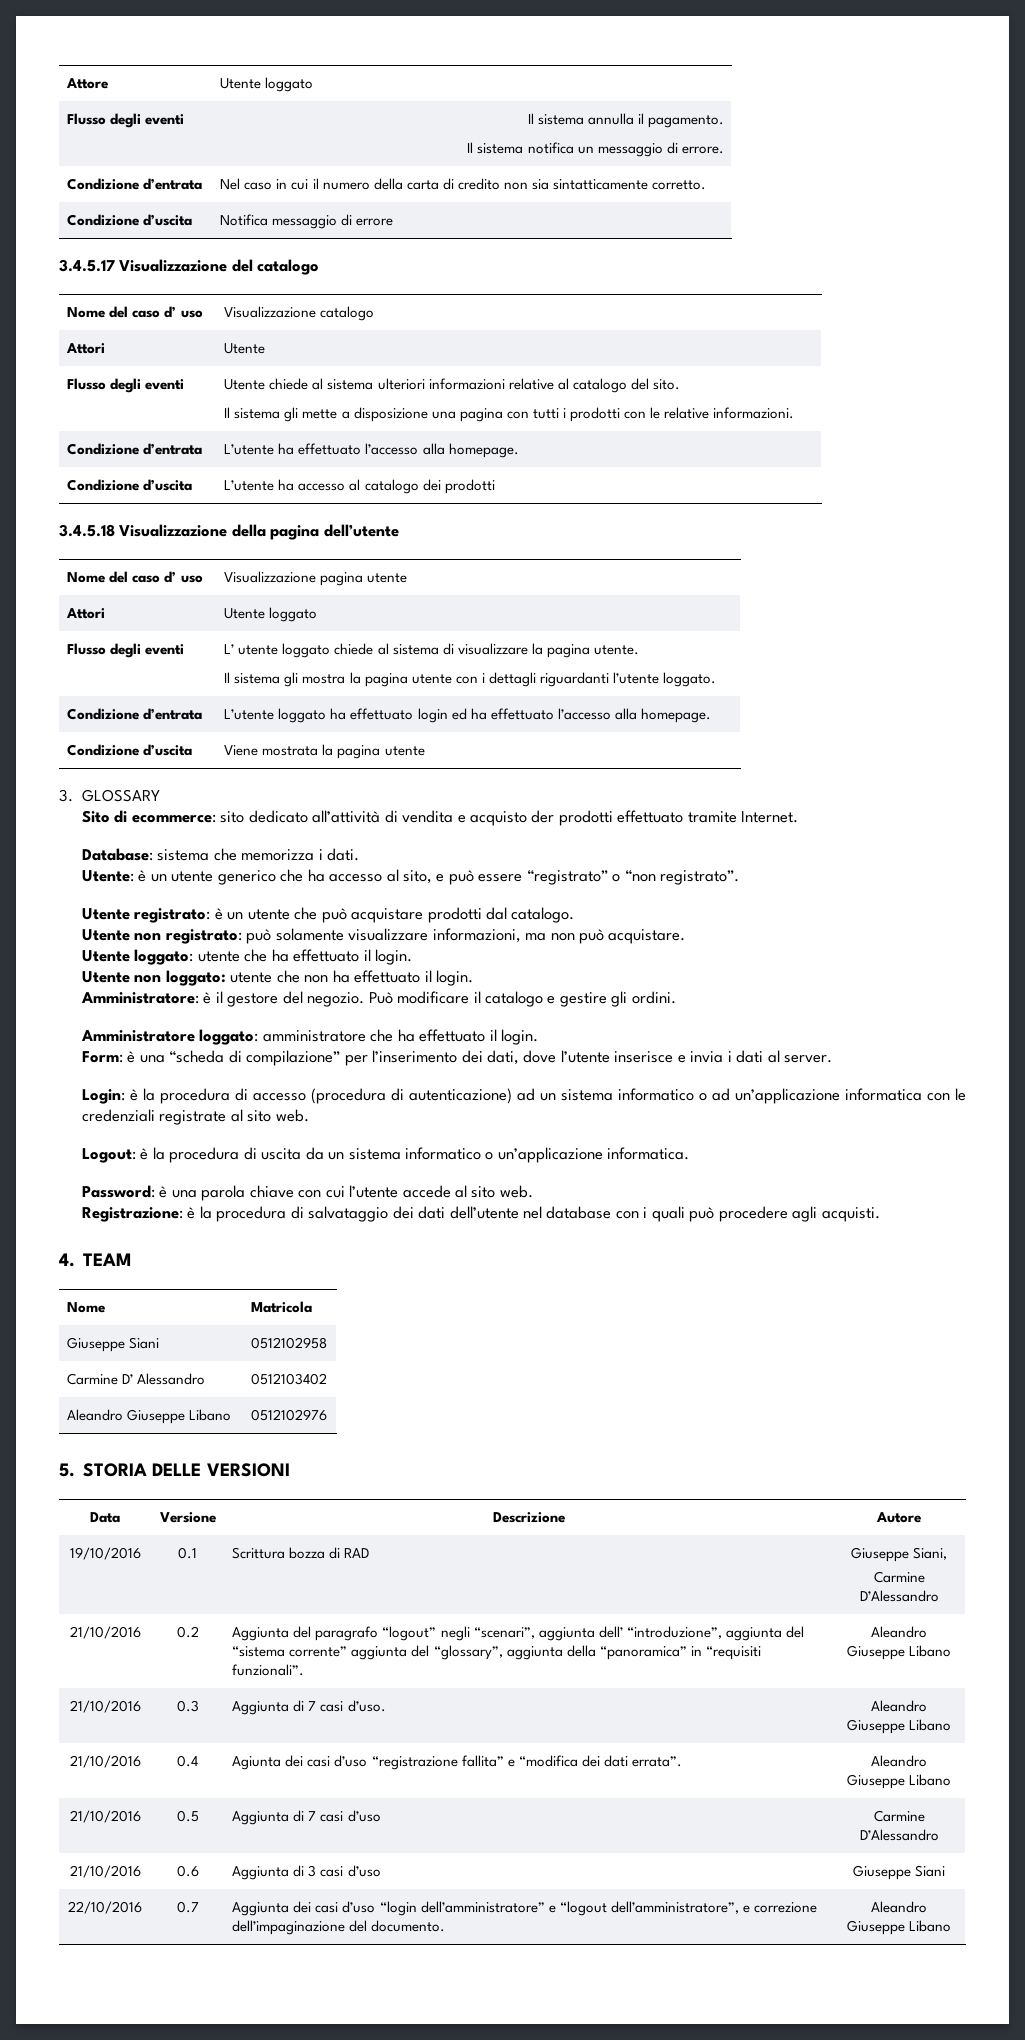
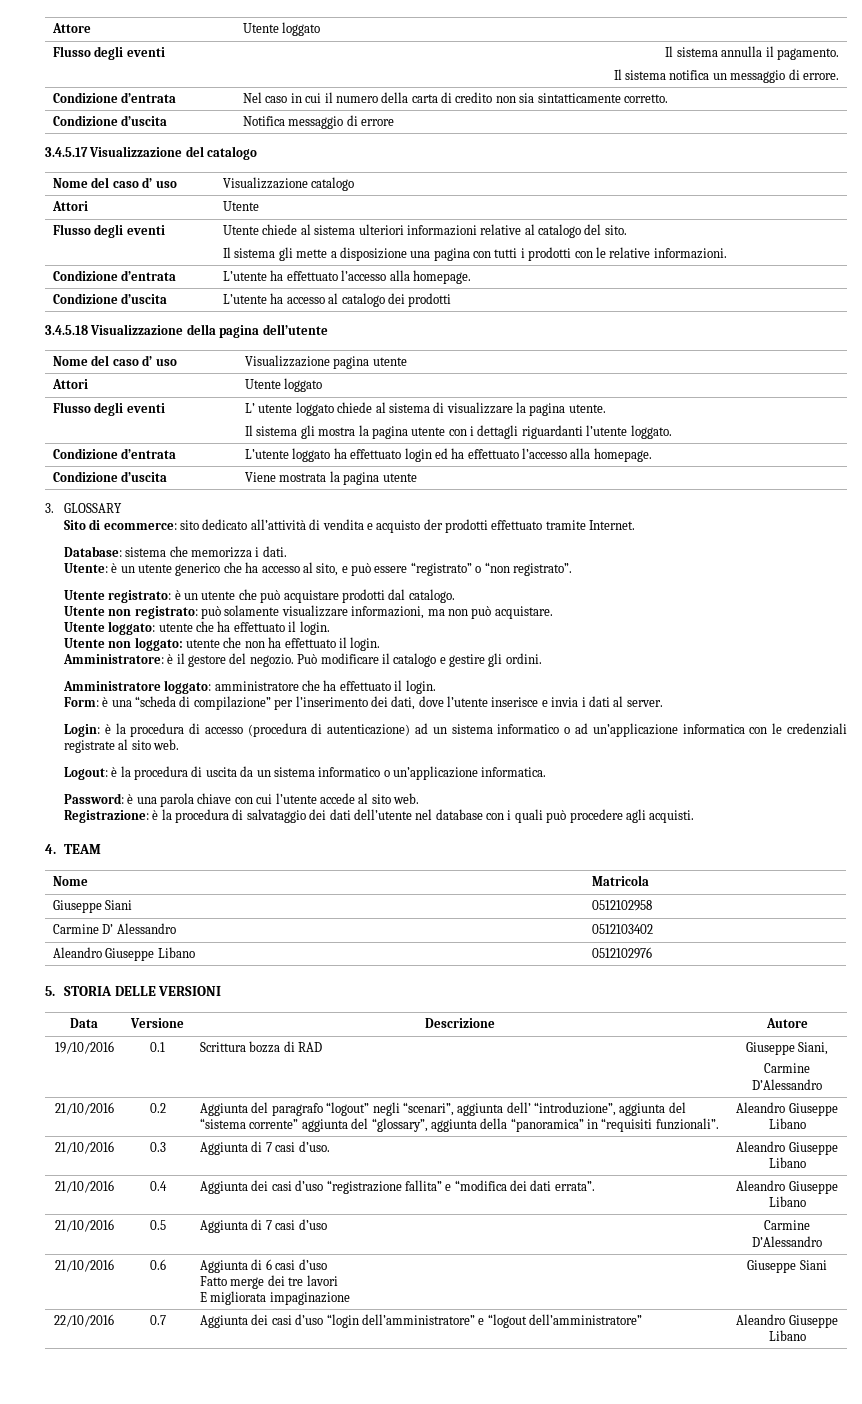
- 21/10/2016 | 0.4 | Agiunta dei casi d’uso “registrazione fallita” e “modifica dei dati errata”. | Aleandro Giuseppe Libano
+ 21/10/2016 | 0.4 | Aggiunta dei casi d’uso “registrazione fallita” e “modifica dei dati errata”. | Aleandro Giuseppe Libano
- 21/10/2016 | 0.6 | Aggiunta di 3 casi d’uso | Giuseppe Siani
+ 21/10/2016 | 0.6 | Aggiunta di 6 casi d’uso
+ Fatto merge dei tre lavori
+ E migliorata impaginazione | Giuseppe Siani
- 22/10/2016 | 0.7 | Aggiunta dei casi d’uso “login dell’amministratore” e “logout dell’amministratore”, e correzione dell’impaginazione del documento. | Aleandro Giuseppe Libano
+ 22/10/2016 | 0.7 | Aggiunta dei casi d’uso “login dell’amministratore” e “logout dell’amministratore” | Aleandro Giuseppe Libano

